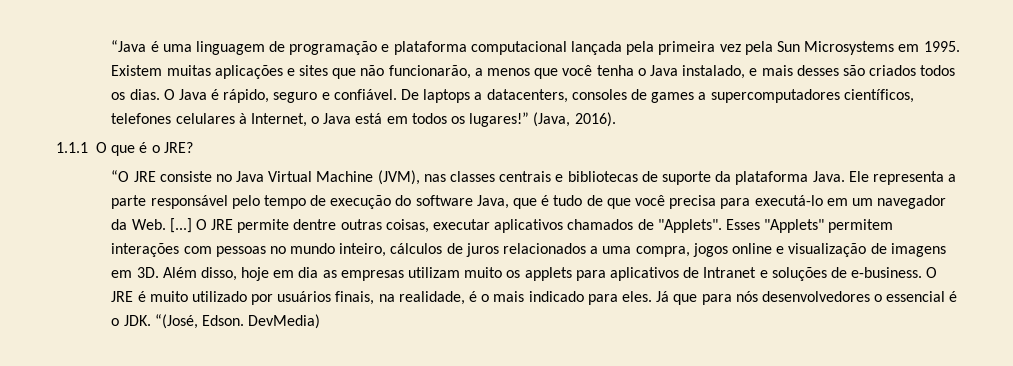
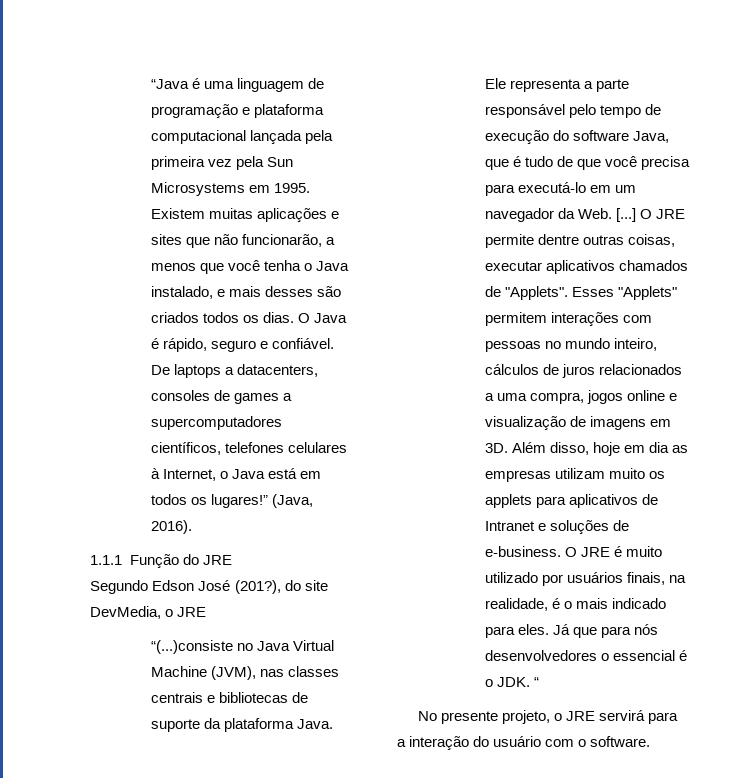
- 1.1.1 O que é o JRE?
- “O JRE consiste no Java Virtual Machine (JVM), nas classes centrais e bibliotecas de suporte da plataforma Java.
+ 1.1.1 Função do JRE
+ Segundo Edson José (201?), do site DevMedia, o JRE
+ “(...)consiste no Java Virtual Machine (JVM), nas classes centrais e bibliotecas de suporte da plataforma Java.
- Já que para nós desenvolvedores o essencial é o JDK. “(José, Edson. DevMedia)
+ Já que para nós desenvolvedores o essencial é o JDK. “
+ No presente projeto, o JRE servirá para a interação do usuário com o software.

